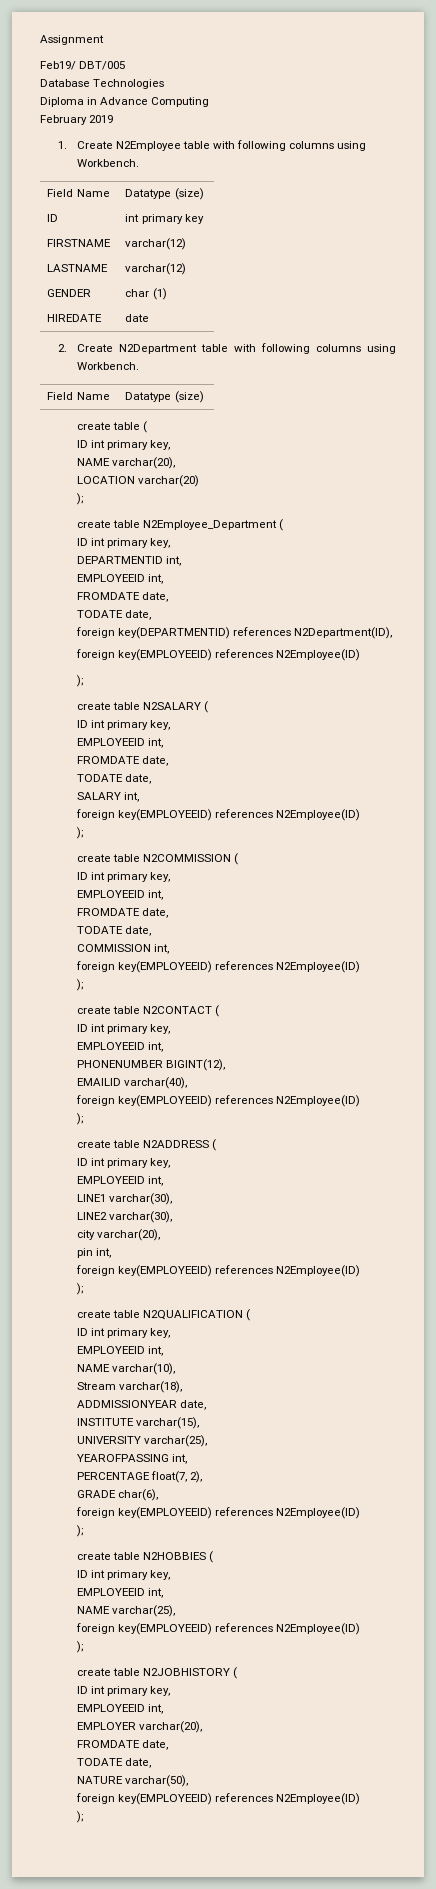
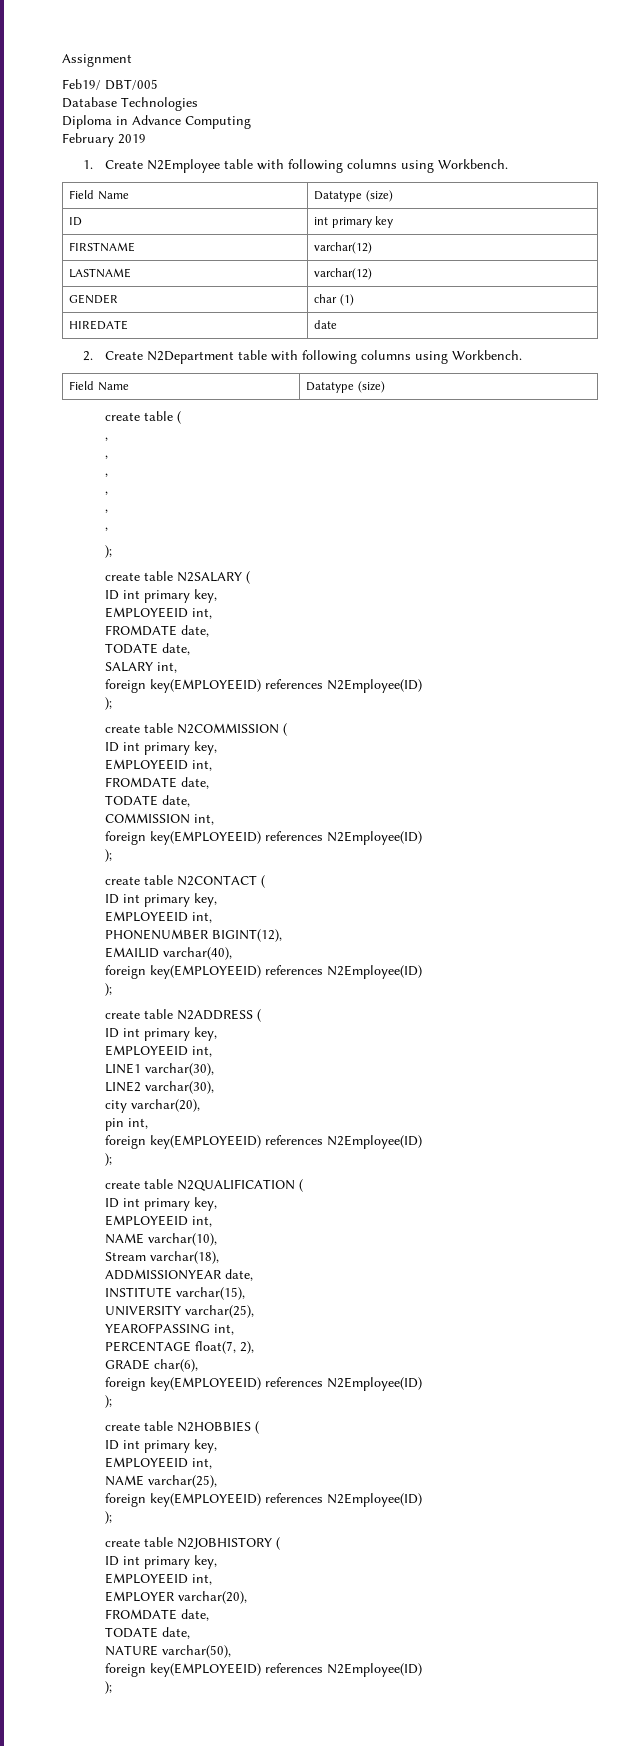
  create table (
- ID int primary key,
- NAME varchar(20),
- LOCATION varchar(20)
- );
- create table N2Employee_Department (
- ID int primary key,
- DEPARTMENTID int,
- EMPLOYEEID int,
- FROMDATE date,
- TODATE date,
- foreign key(DEPARTMENTID) references N2Department(ID),
- foreign key(EMPLOYEEID) references N2Employee(ID)
+ ,
+ ,
+ ,
+ ,
+ ,
+ ,

